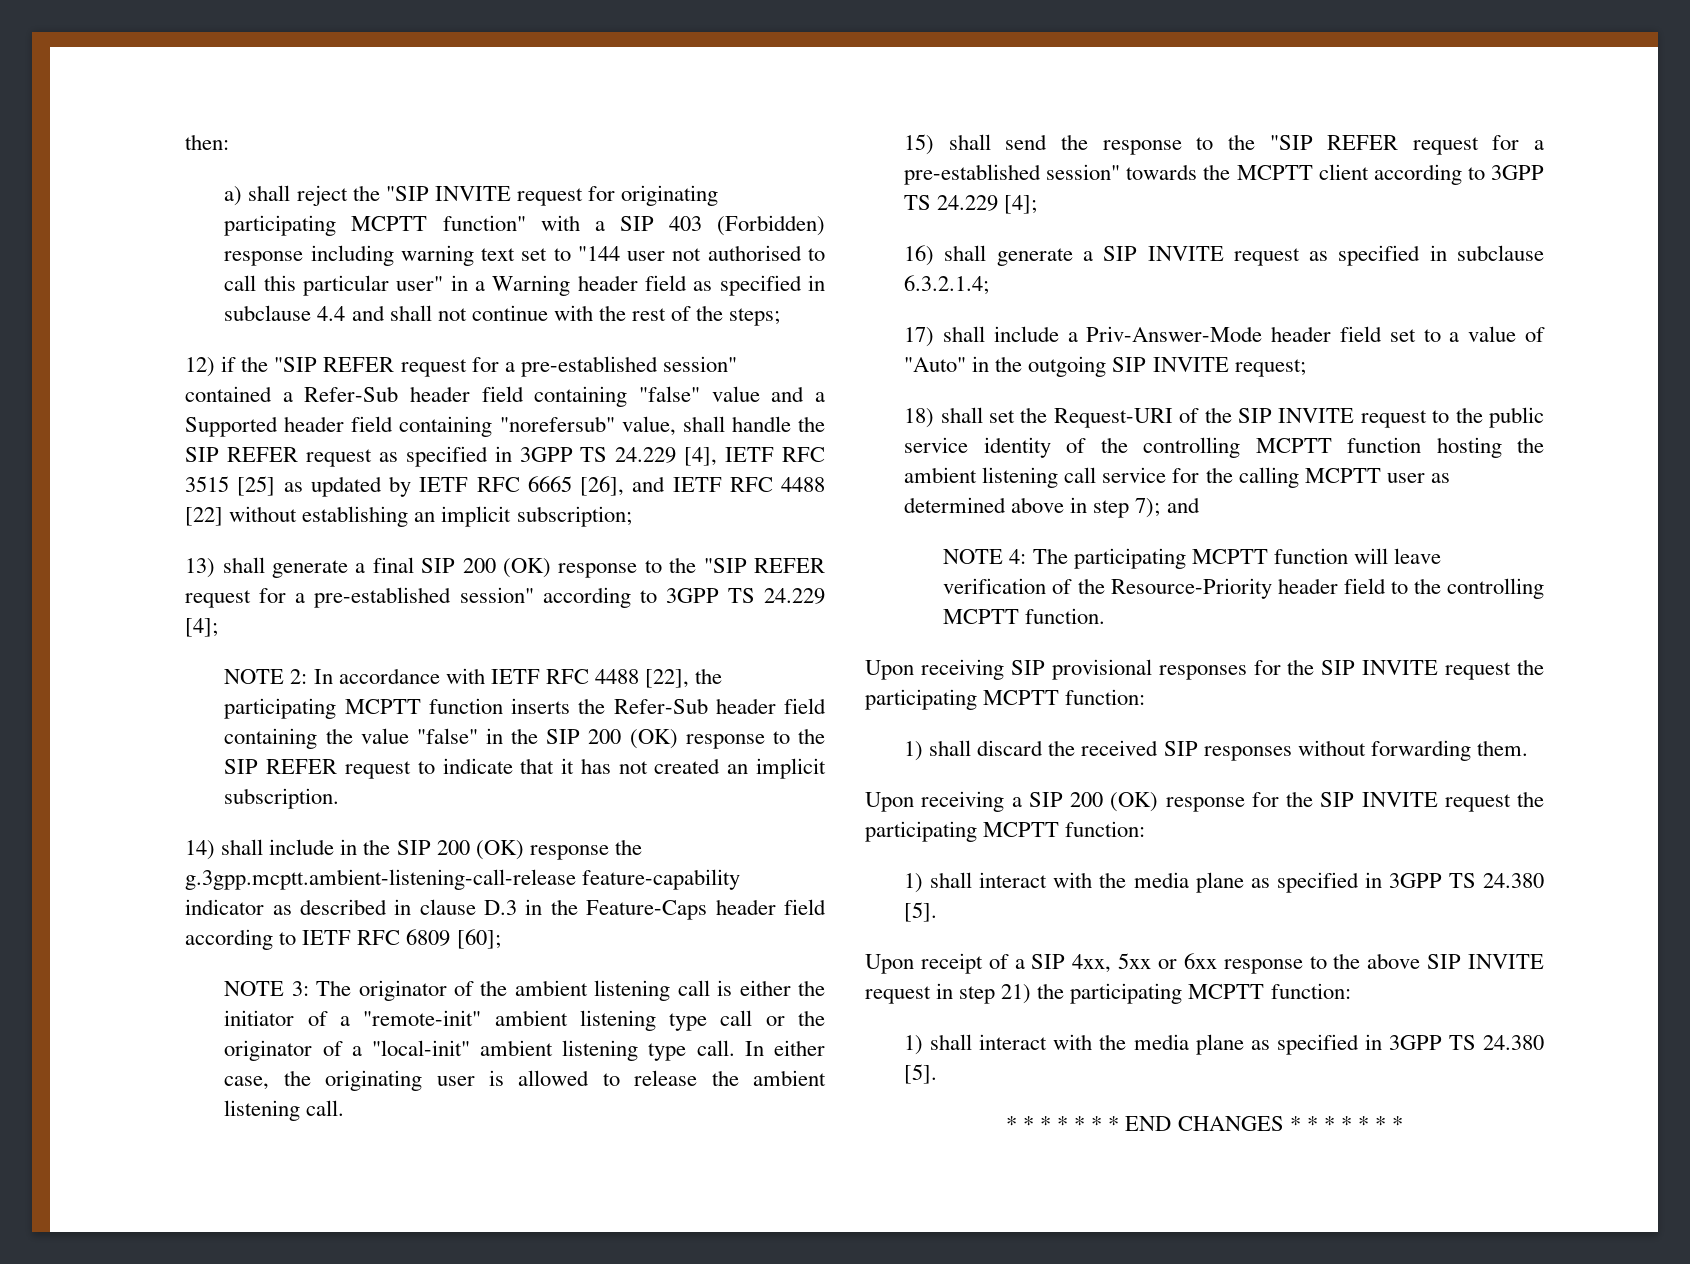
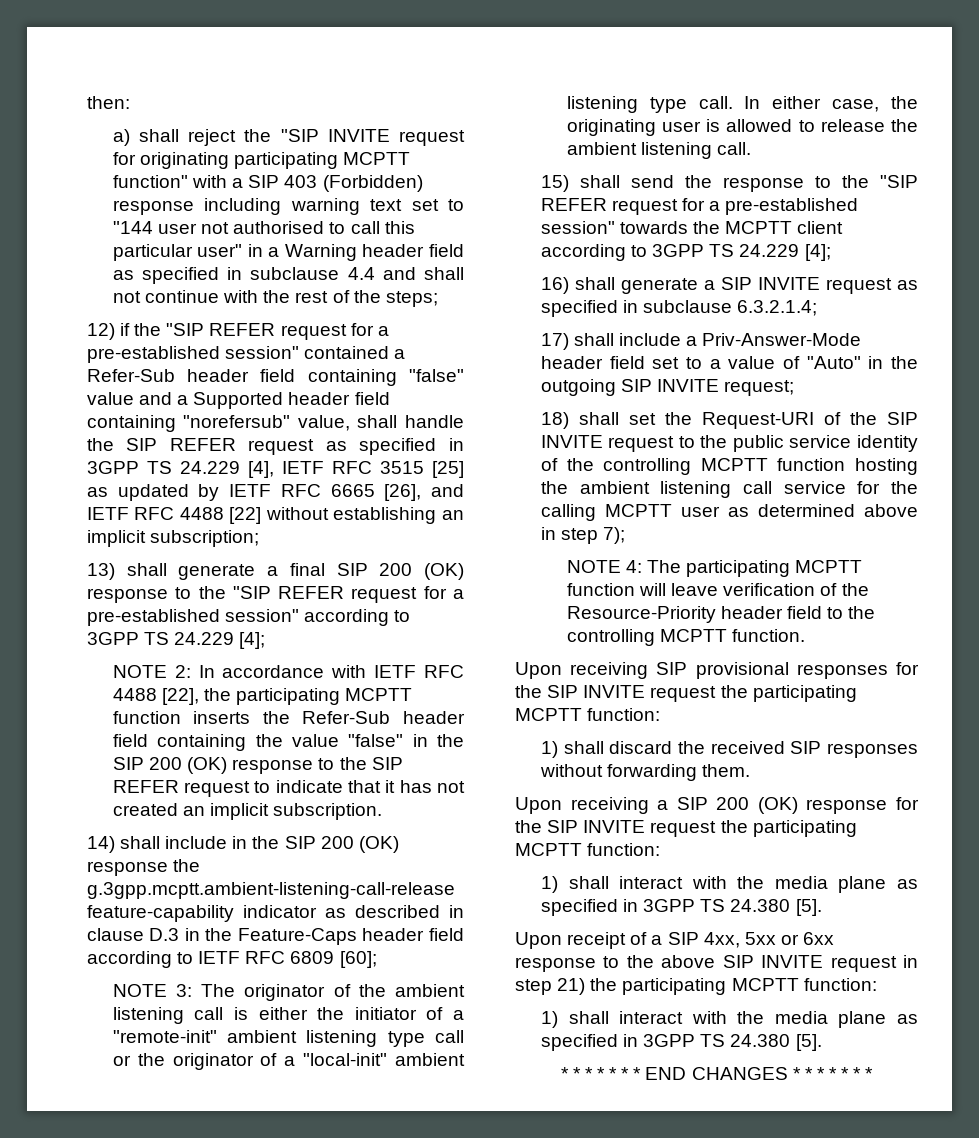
- 18) shall set the Request-URI of the SIP INVITE request to the public service identity of the controlling MCPTT function hosting the ambient listening call service for the calling MCPTT user as determined above in step 7); and
+ 18) shall set the Request-URI of the SIP INVITE request to the public service identity of the controlling MCPTT function hosting the ambient listening call service for the calling MCPTT user as determined above in step 7);

